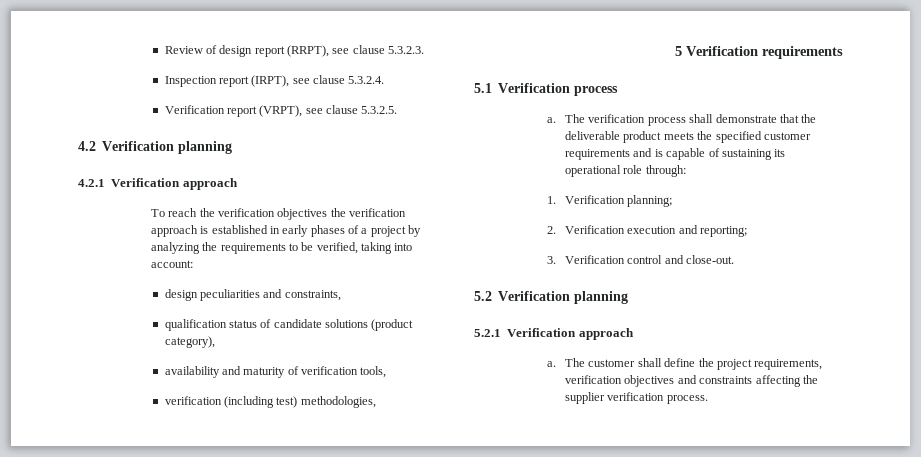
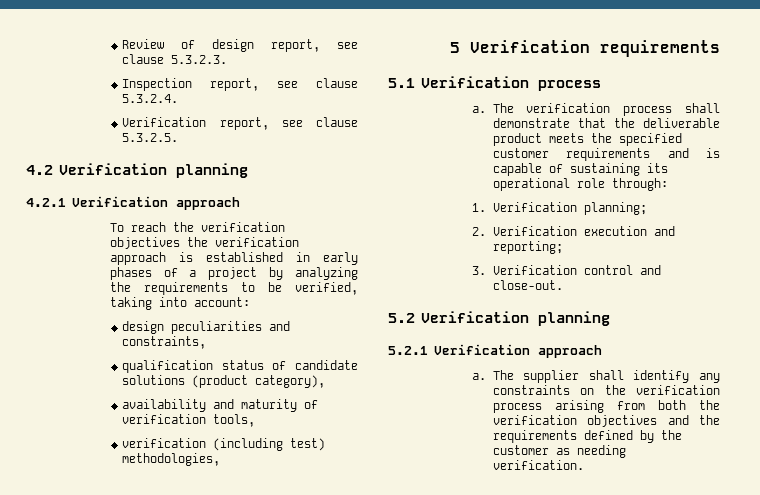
- Review of design report (RRPT), see clause 5.3.2.3.
+ Review of design report, see clause 5.3.2.3.
- Inspection report (IRPT), see clause 5.3.2.4.
+ Inspection report, see clause 5.3.2.4.
- Verification report (VRPT), see clause 5.3.2.5.
+ Verification report, see clause 5.3.2.5.
- The customer shall define the project requirements, verification objectives and constraints affecting the supplier verification process.
+ The supplier shall identify any constraints on the verification process arising from both the verification objectives and the requirements defined by the customer as needing verification.

